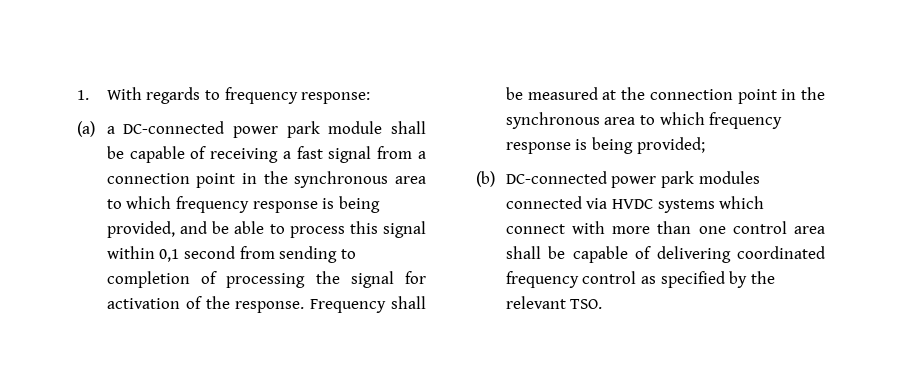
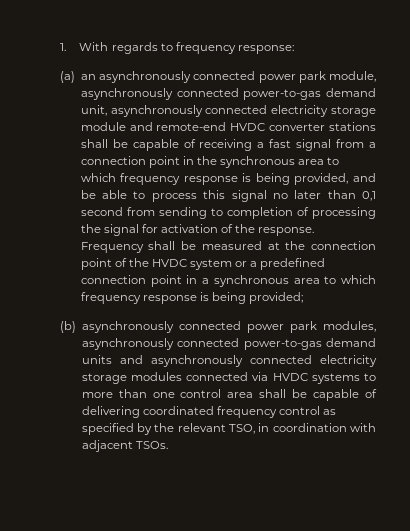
- (a) a DC-connected power park module shall be capable of receiving a fast signal from a connection point in the synchronous area to which frequency response is being provided, and be able to process this signal within 0,1 second from sending to completion of processing the signal for activation of the response.
+ (a) an asynchronously connected power park module, asynchronously connected power-to-gas demand unit, asynchronously connected electricity storage module and remote-end HVDC converter stations shall be capable of receiving a fast signal from a connection point in the synchronous area to which frequency response is being provided, and be able to process this signal no later than 0,1 second from sending to completion of processing the signal for activation of the response.
- Frequency shall be measured at the connection point in the synchronous area to which frequency response is being provided;
+ Frequency shall be measured at the connection point of the HVDC system or a predefined connection point in a synchronous area to which frequency response is being provided;
- (b) DC-connected power park modules connected via HVDC systems which connect with more than one control area shall be capable of delivering coordinated frequency control as specified by the relevant TSO.
+ (b) asynchronously connected power park modules, asynchronously connected power-to-gas demand units and asynchronously connected electricity storage modules connected via HVDC systems to more than one control area shall be capable of delivering coordinated frequency control as specified by the relevant TSO, in coordination with adjacent TSOs.

